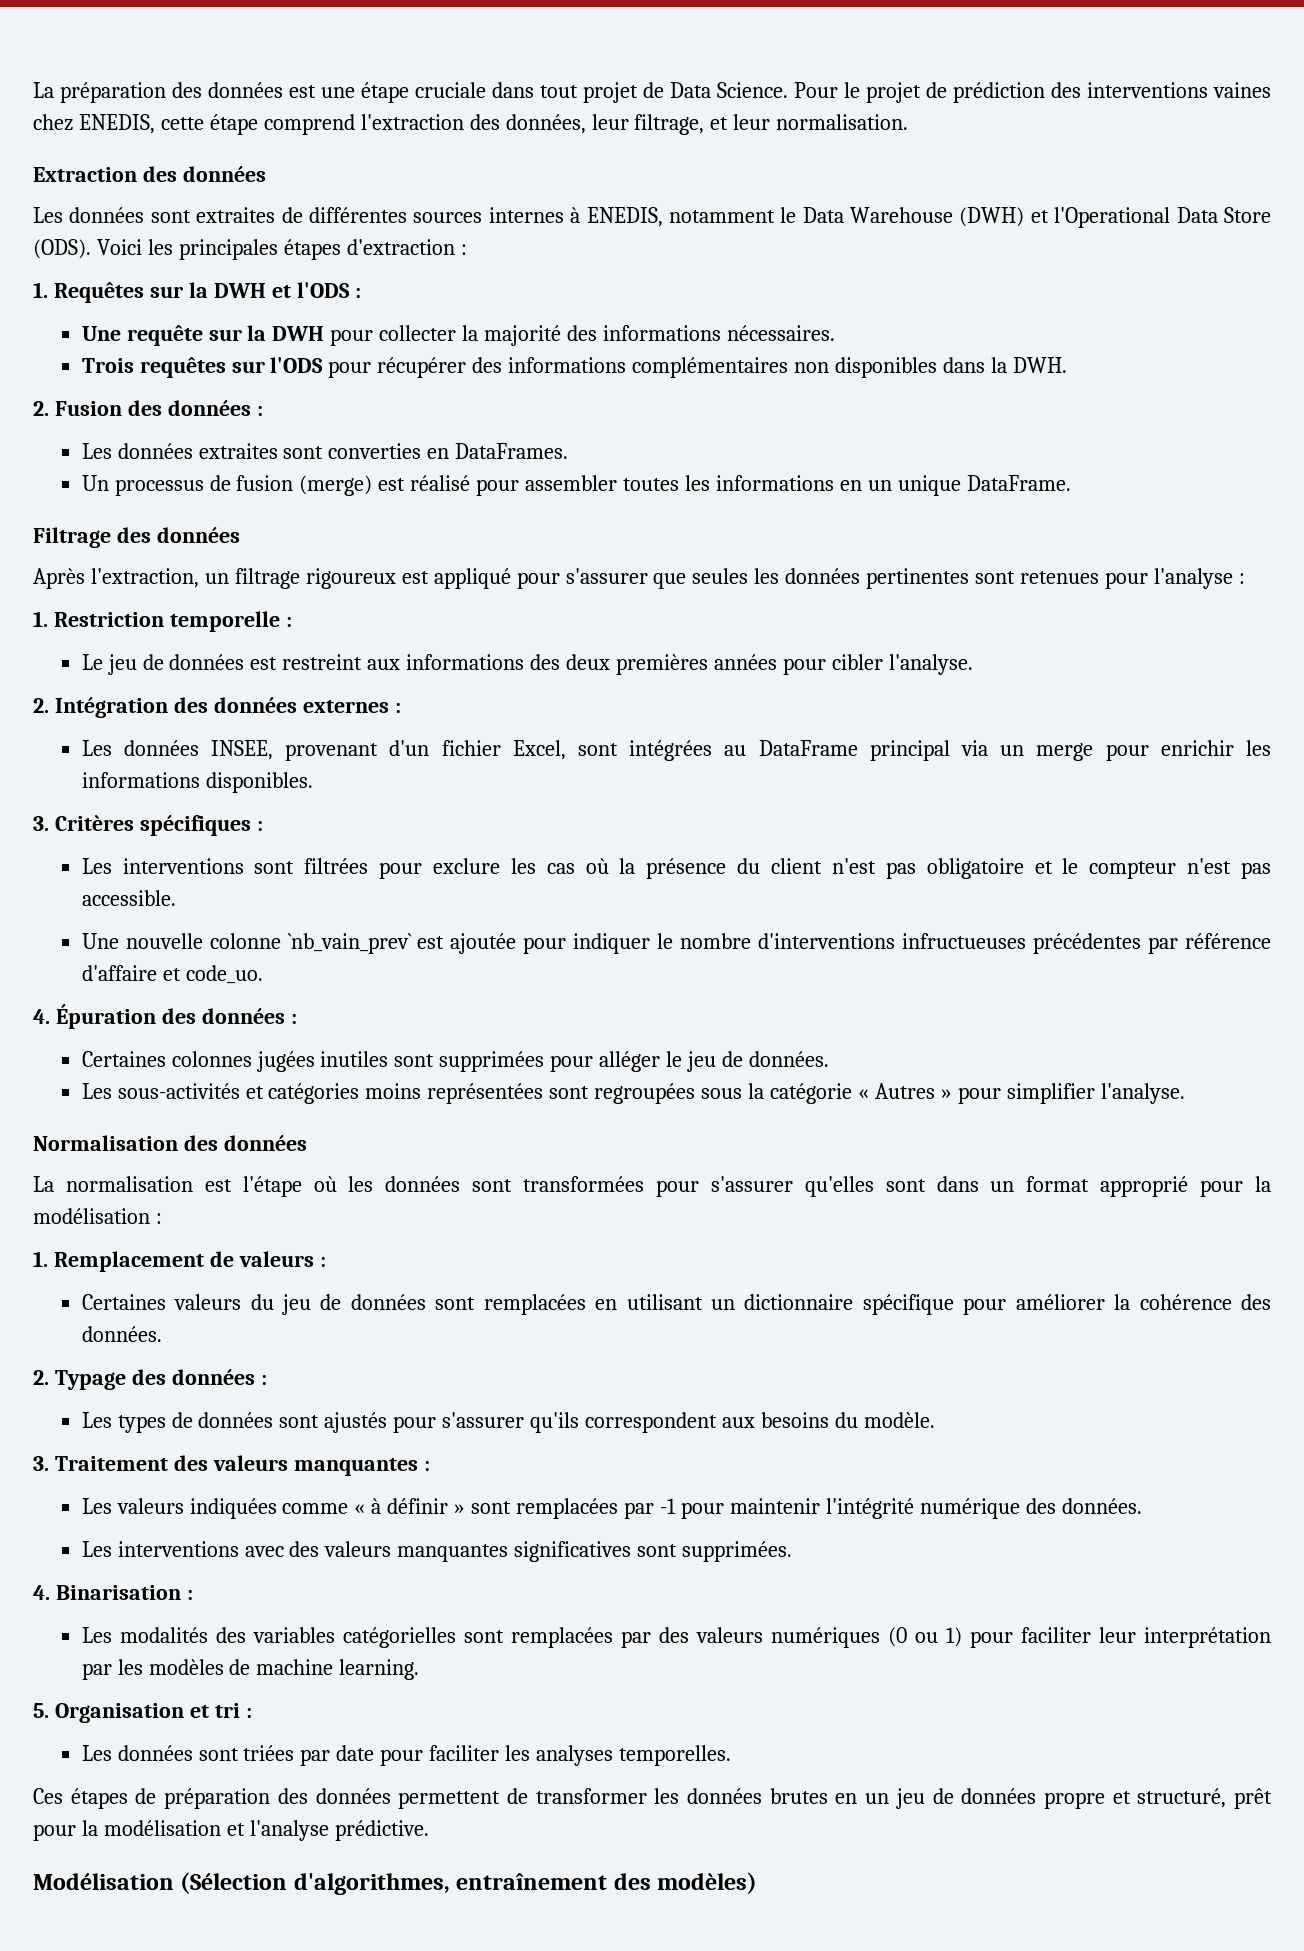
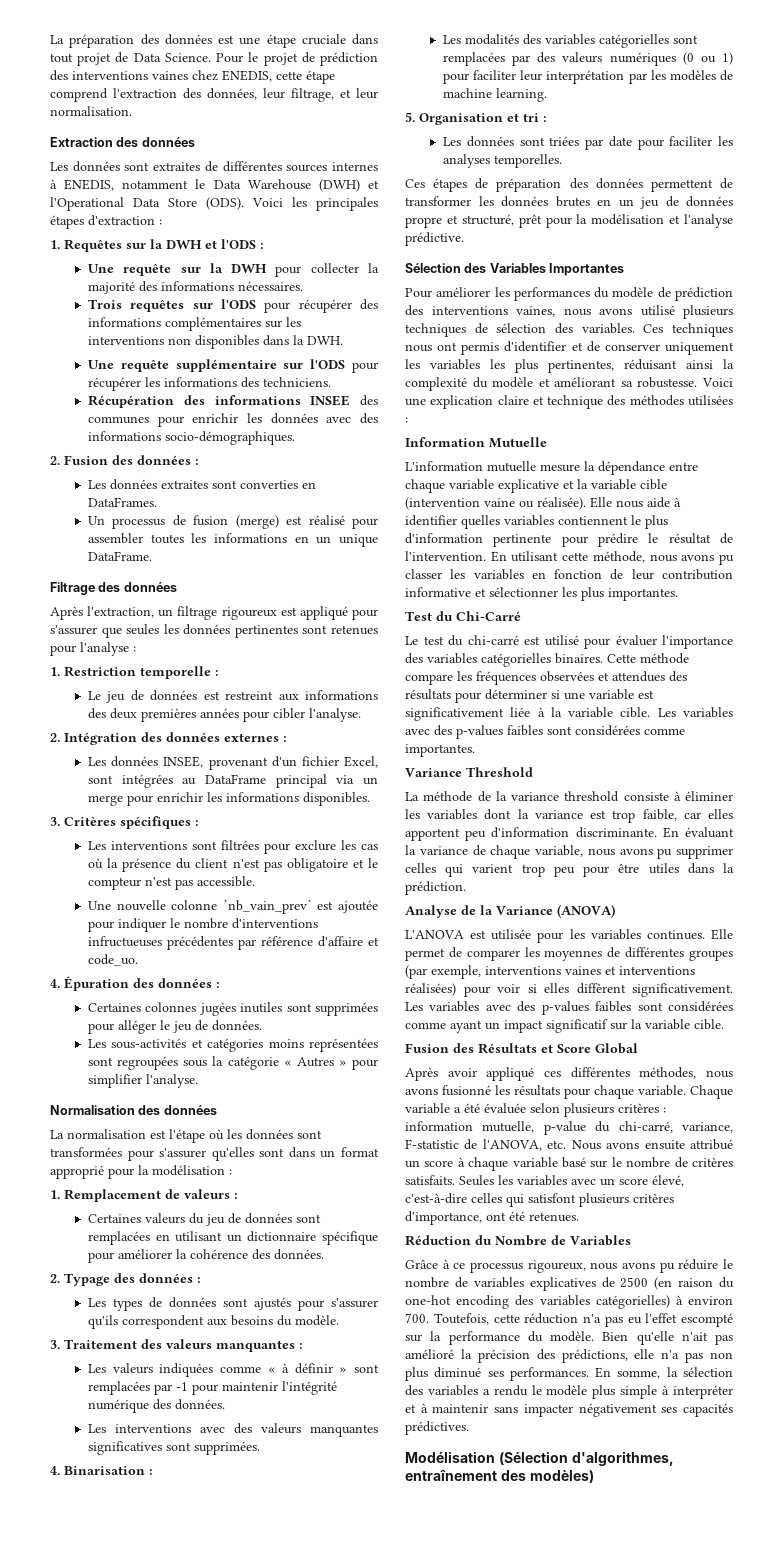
- Trois requêtes sur l'ODS pour récupérer des informations complémentaires non disponibles dans la DWH.
+ Trois requêtes sur l'ODS pour récupérer des informations complémentaires sur les interventions non disponibles dans la DWH.
+ Une requête supplémentaire sur l'ODS pour récupérer les informations des techniciens.
+ Récupération des informations INSEE des communes pour enrichir les données avec des informations socio-démographiques.
+ Sélection des Variables Importantes
+ Pour améliorer les performances du modèle de prédiction des interventions vaines, nous avons utilisé plusieurs techniques de sélection des variables. Ces techniques nous ont permis d'identifier et de conserver uniquement les variables les plus pertinentes, réduisant ainsi la complexité du modèle et améliorant sa robustesse. Voici une explication claire et technique des méthodes utilisées :
+ Information Mutuelle
+ L'information mutuelle mesure la dépendance entre chaque variable explicative et la variable cible (intervention vaine ou réalisée). Elle nous aide à identifier quelles variables contiennent le plus d'information pertinente pour prédire le résultat de l'intervention. En utilisant cette méthode, nous avons pu classer les variables en fonction de leur contribution informative et sélectionner les plus importantes.
+ Test du Chi-Carré
+ Le test du chi-carré est utilisé pour évaluer l'importance des variables catégorielles binaires. Cette méthode compare les fréquences observées et attendues des résultats pour déterminer si une variable est significativement liée à la variable cible. Les variables avec des p-values faibles sont considérées comme importantes.
+ Variance Threshold
+ La méthode de la variance threshold consiste à éliminer les variables dont la variance est trop faible, car elles apportent peu d'information discriminante. En évaluant la variance de chaque variable, nous avons pu supprimer celles qui varient trop peu pour être utiles dans la prédiction.
+ Analyse de la Variance (ANOVA)
+ L'ANOVA est utilisée pour les variables continues. Elle permet de comparer les moyennes de différentes groupes (par exemple, interventions vaines et interventions réalisées) pour voir si elles diffèrent significativement. Les variables avec des p-values faibles sont considérées comme ayant un impact significatif sur la variable cible.
+ Fusion des Résultats et Score Global
+ Après avoir appliqué ces différentes méthodes, nous avons fusionné les résultats pour chaque variable. Chaque variable a été évaluée selon plusieurs critères : information mutuelle, p-value du chi-carré, variance, F-statistic de l'ANOVA, etc. Nous avons ensuite attribué un score à chaque variable basé sur le nombre de critères satisfaits. Seules les variables avec un score élevé, c'est-à-dire celles qui satisfont plusieurs critères d'importance, ont été retenues.
+ Réduction du Nombre de Variables
+ Grâce à ce processus rigoureux, nous avons pu réduire le nombre de variables explicatives de 2500 (en raison du one-hot encoding des variables catégorielles) à environ 700. Toutefois, cette réduction n'a pas eu l'effet escompté sur la performance du modèle. Bien qu'elle n'ait pas amélioré la précision des prédictions, elle n'a pas non plus diminué ses performances. En somme, la sélection des variables a rendu le modèle plus simple à interpréter et à maintenir sans impacter négativement ses capacités prédictives.

